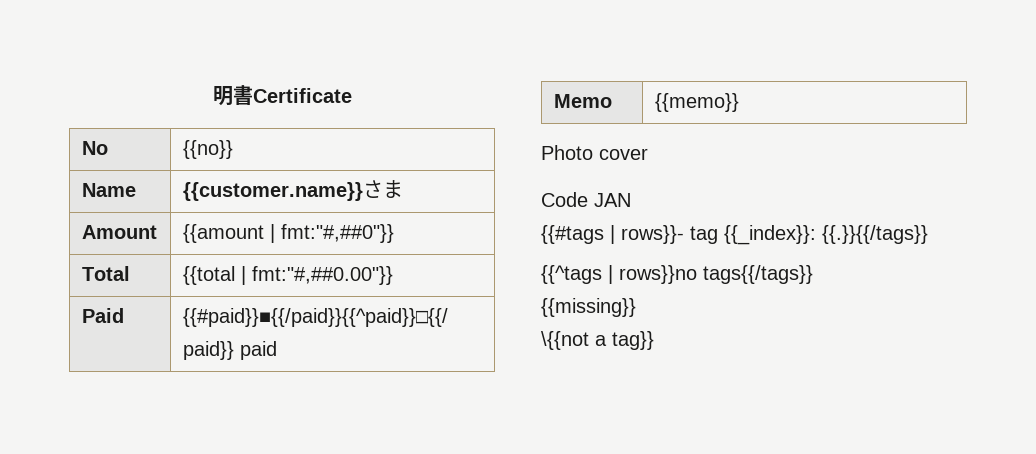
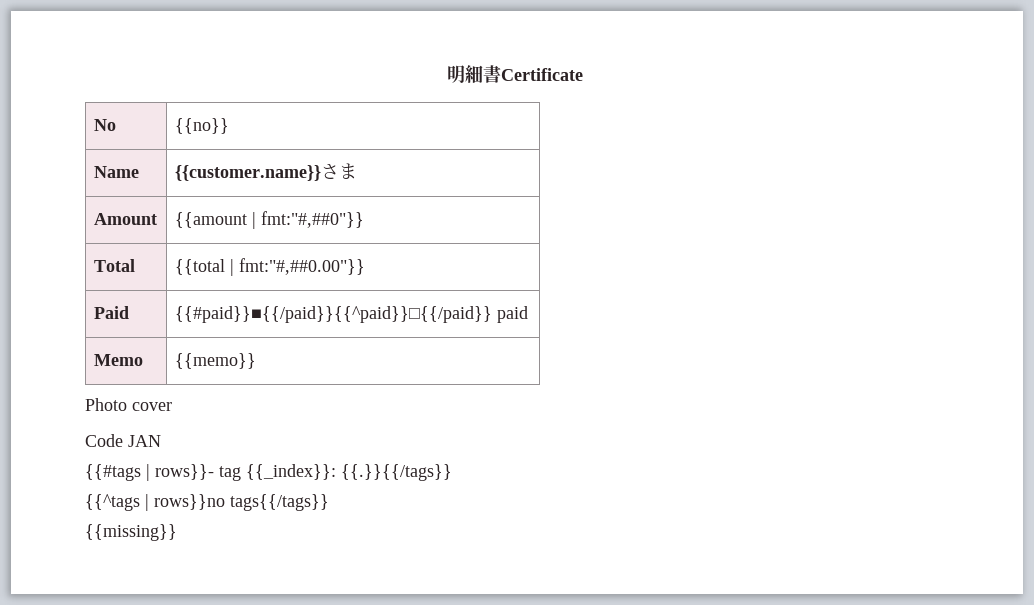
- 明書Certificate
+ 明細書Certificate
- \{{not a tag}}

